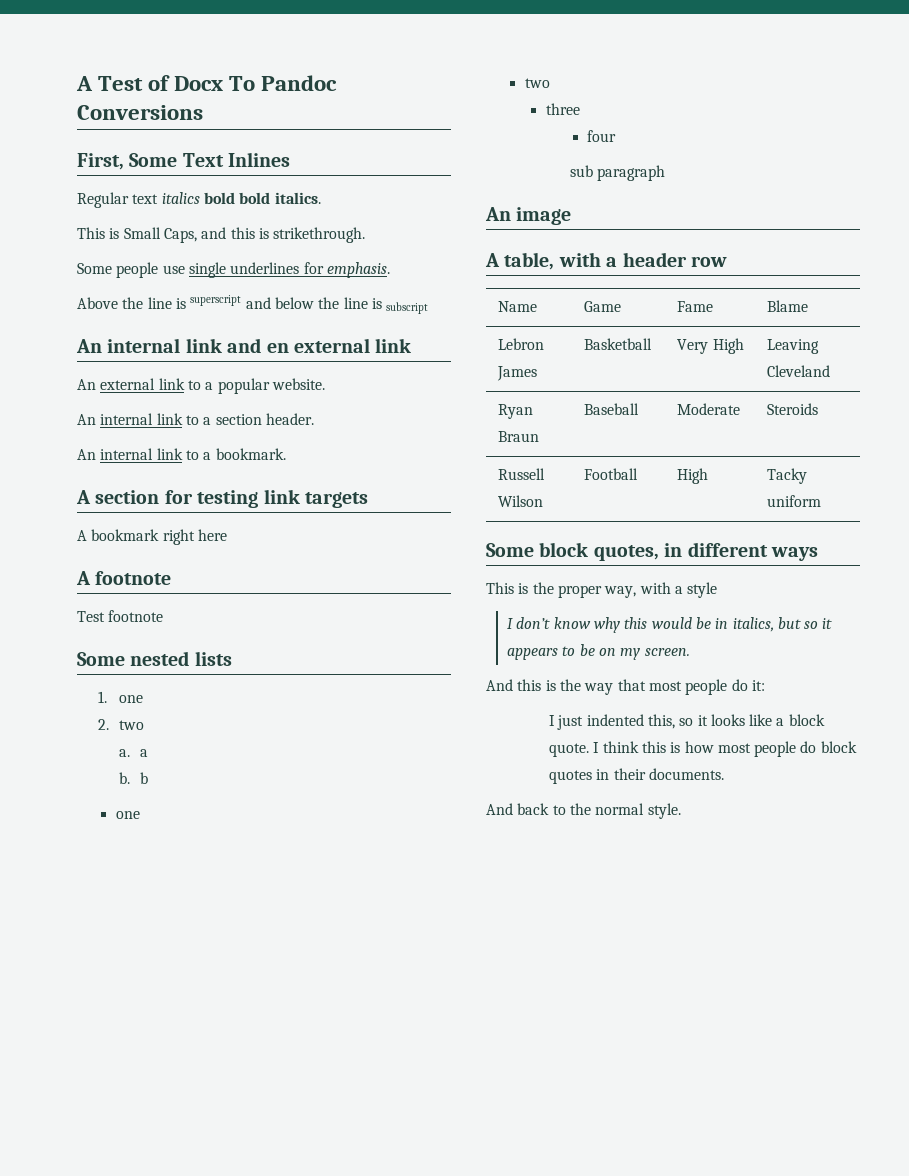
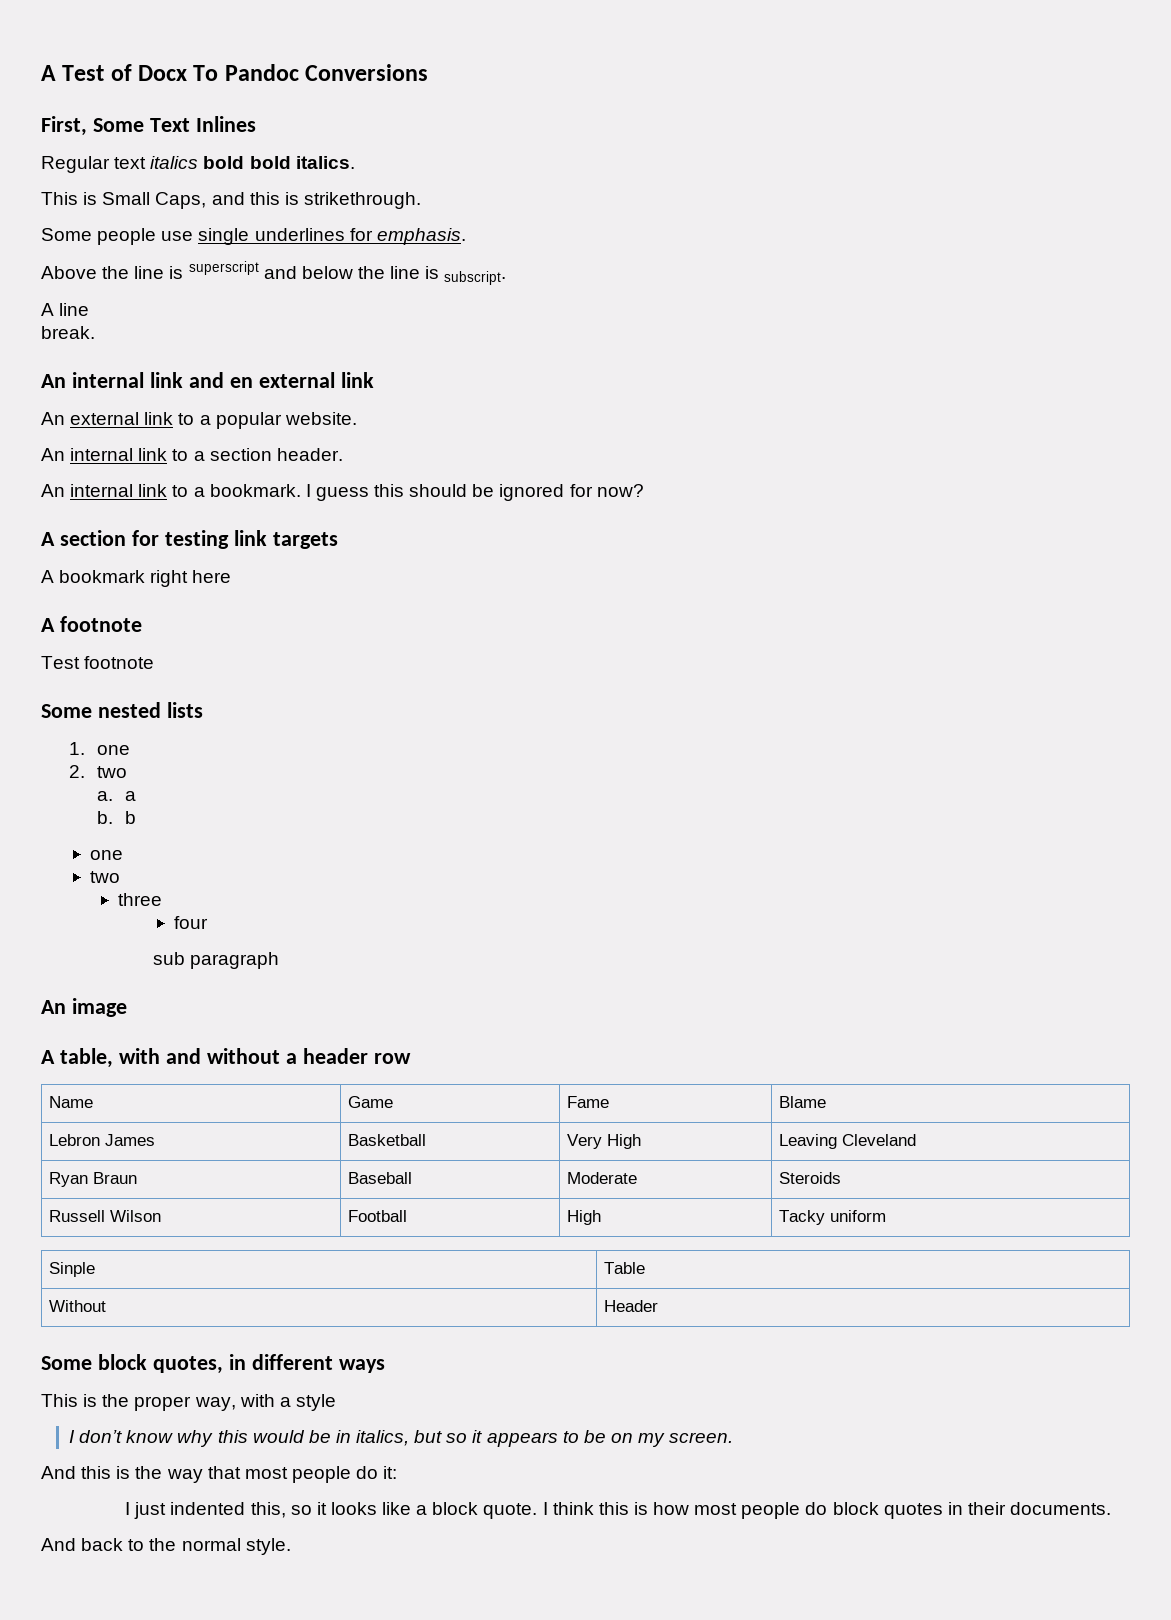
- Above the line is superscript and below the line is subscript
+ Above the line is superscript and below the line is subscript.
+ A line
+ break.
+ I guess this should be ignored for now?
- A table, with a header row
+ A table, with and without a header row
+ Sinple | Table
+ Without | Header

